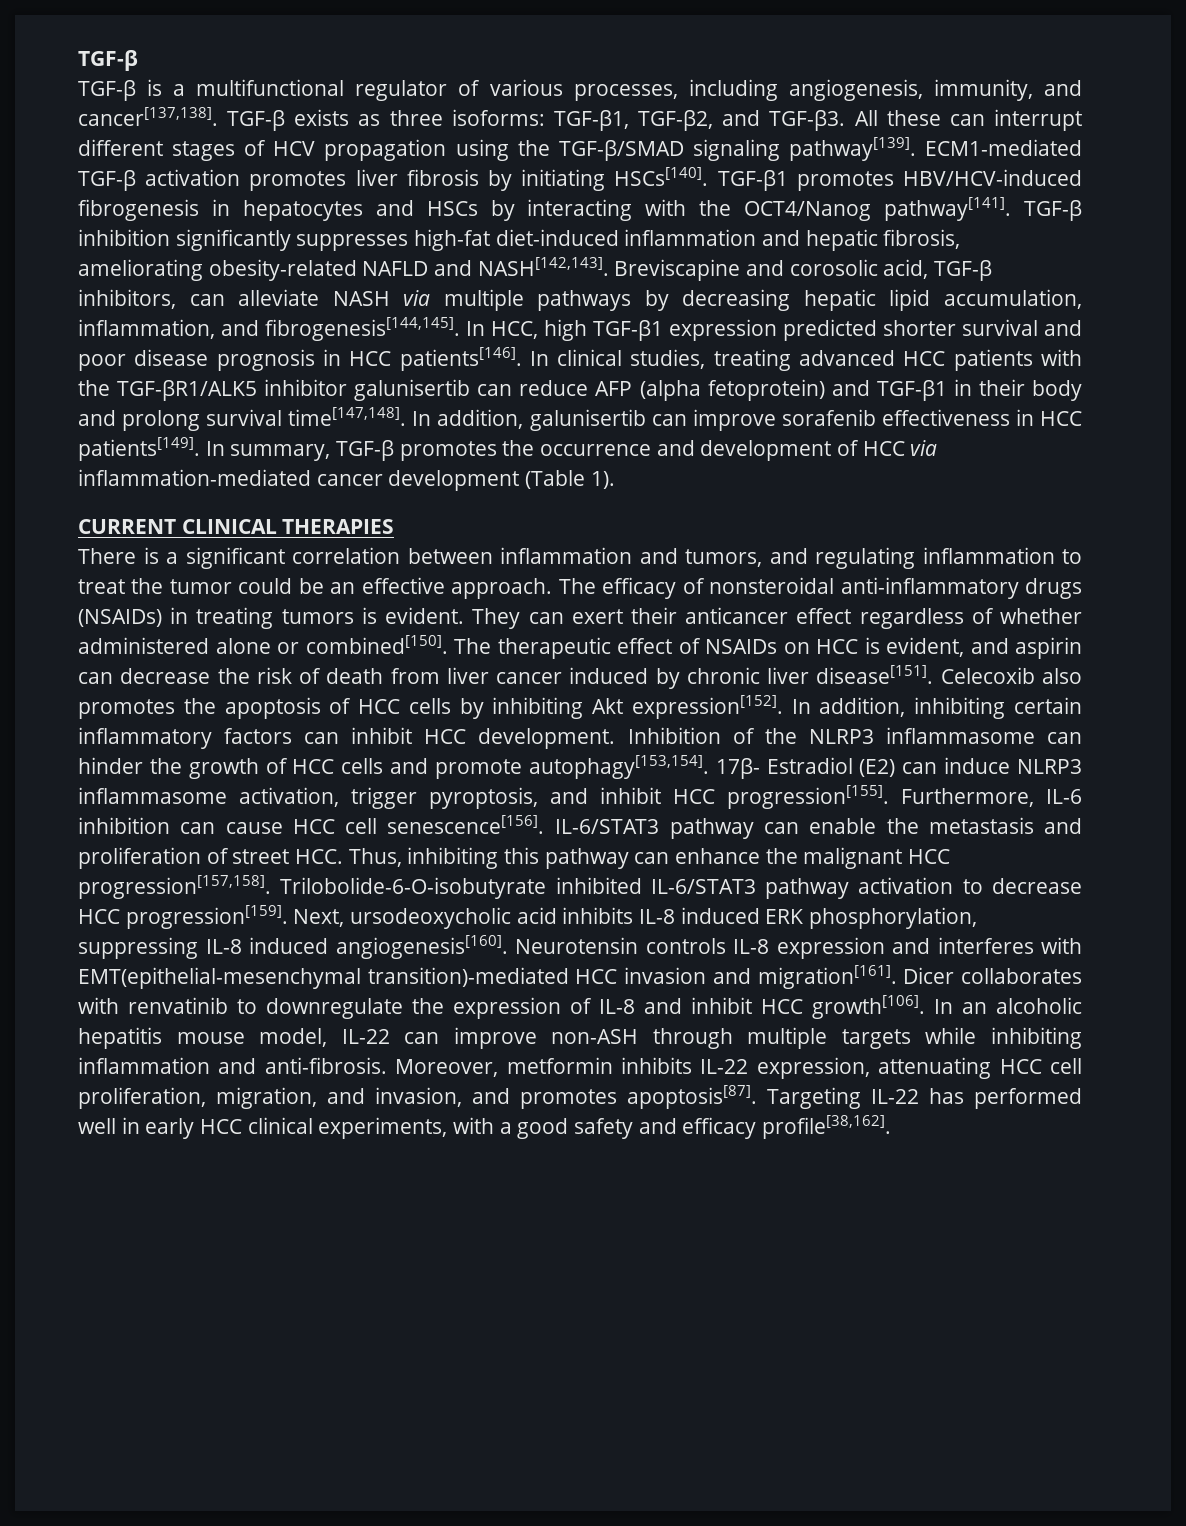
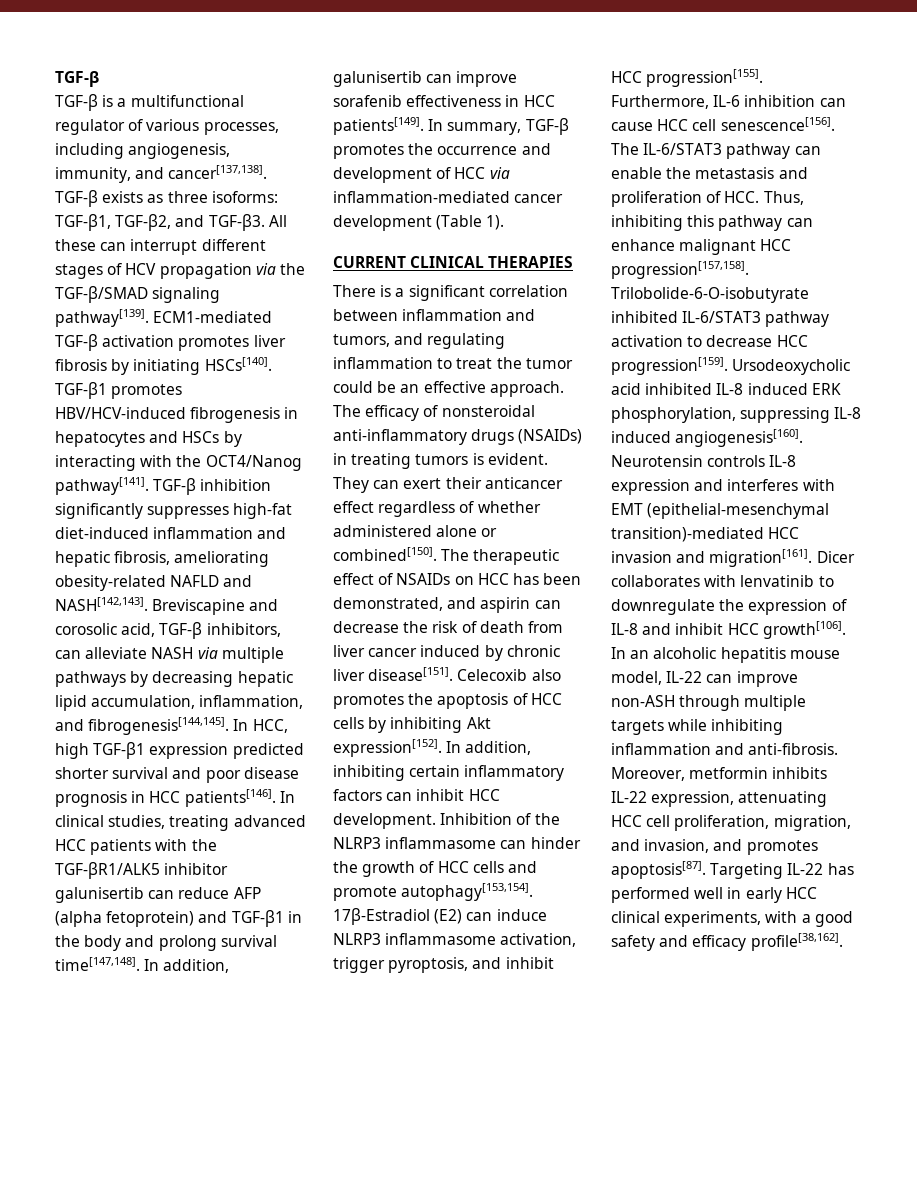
- All these can interrupt different stages of HCV propagation using the TGF-β/SMAD signaling pathway[139].
+ All these can interrupt different stages of HCV propagation via the TGF-β/SMAD signaling pathway[139].
- In clinical studies, treating advanced HCC patients with the TGF-βR1/ALK5 inhibitor galunisertib can reduce AFP (alpha fetoprotein) and TGF-β1 in their body and prolong survival time[147,148].
+ In clinical studies, treating advanced HCC patients with the TGF-βR1/ALK5 inhibitor galunisertib can reduce AFP (alpha fetoprotein) and TGF-β1 in the body and prolong survival time[147,148].
- The therapeutic effect of NSAIDs on HCC is evident, and aspirin can decrease the risk of death from liver cancer induced by chronic liver disease[151].
+ The therapeutic effect of NSAIDs on HCC has been demonstrated, and aspirin can decrease the risk of death from liver cancer induced by chronic liver disease[151].
- 17β- Estradiol (E2) can induce NLRP3 inflammasome activation, trigger pyroptosis, and inhibit HCC progression[155].
+ 17β-Estradiol (E2) can induce NLRP3 inflammasome activation, trigger pyroptosis, and inhibit HCC progression[155].
- IL-6/STAT3 pathway can enable the metastasis and proliferation of street HCC. Thus, inhibiting this pathway can enhance the malignant HCC progression[157,158].
+ The IL-6/STAT3 pathway can enable the metastasis and proliferation of HCC. Thus, inhibiting this pathway can enhance malignant HCC progression[157,158].
- Next, ursodeoxycholic acid inhibits IL-8 induced ERK phosphorylation, suppressing IL-8 induced angiogenesis[160].
+ Ursodeoxycholic acid inhibited IL-8 induced ERK phosphorylation, suppressing IL-8 induced angiogenesis[160].
- Neurotensin controls IL-8 expression and interferes with EMT(epithelial-mesenchymal transition)-mediated HCC invasion and migration[161].
+ Neurotensin controls IL-8 expression and interferes with EMT (epithelial-mesenchymal transition)-mediated HCC invasion and migration[161].
- Dicer collaborates with renvatinib to downregulate the expression of IL-8 and inhibit HCC growth[106].
+ Dicer collaborates with lenvatinib to downregulate the expression of IL-8 and inhibit HCC growth[106].

